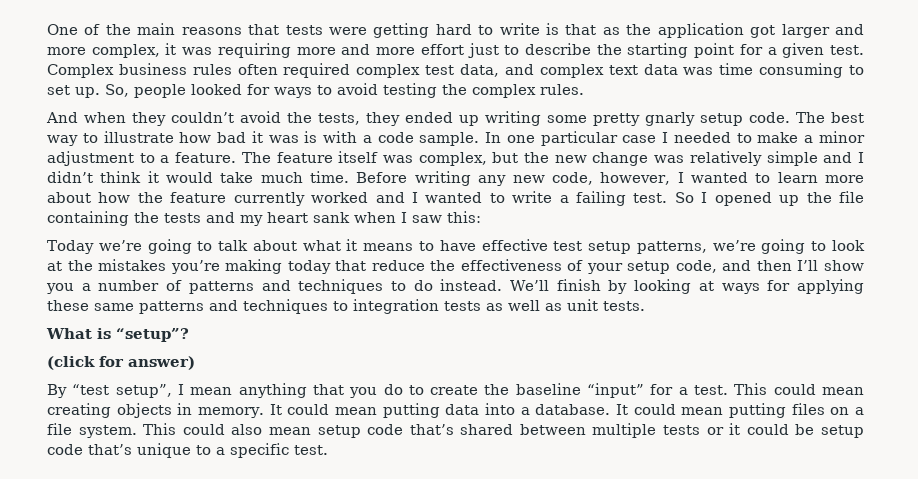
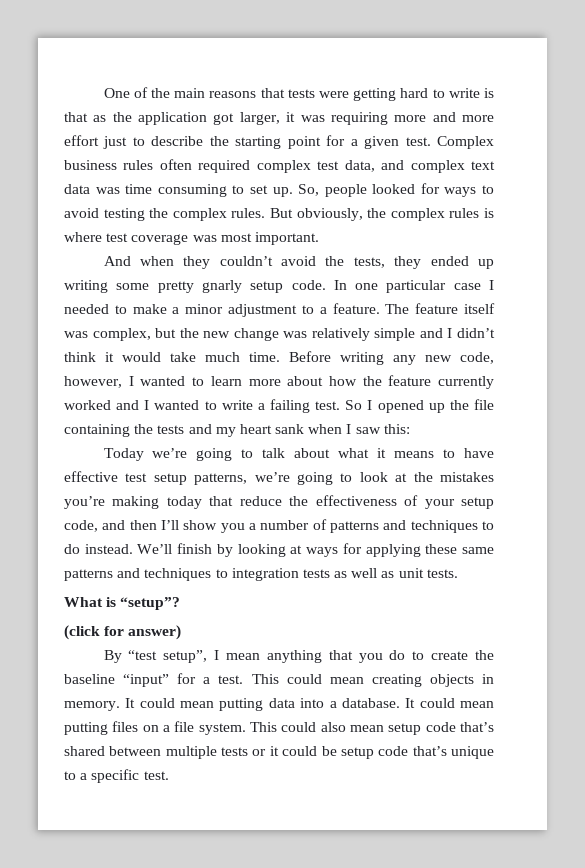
- One of the main reasons that tests were getting hard to write is that as the application got larger and more complex, it was requiring more and more effort just to describe the starting point for a given test.
+ One of the main reasons that tests were getting hard to write is that as the application got larger, it was requiring more and more effort just to describe the starting point for a given test.
+ But obviously, the complex rules is where test coverage was most important.
- The best way to illustrate how bad it was is with a code sample.

